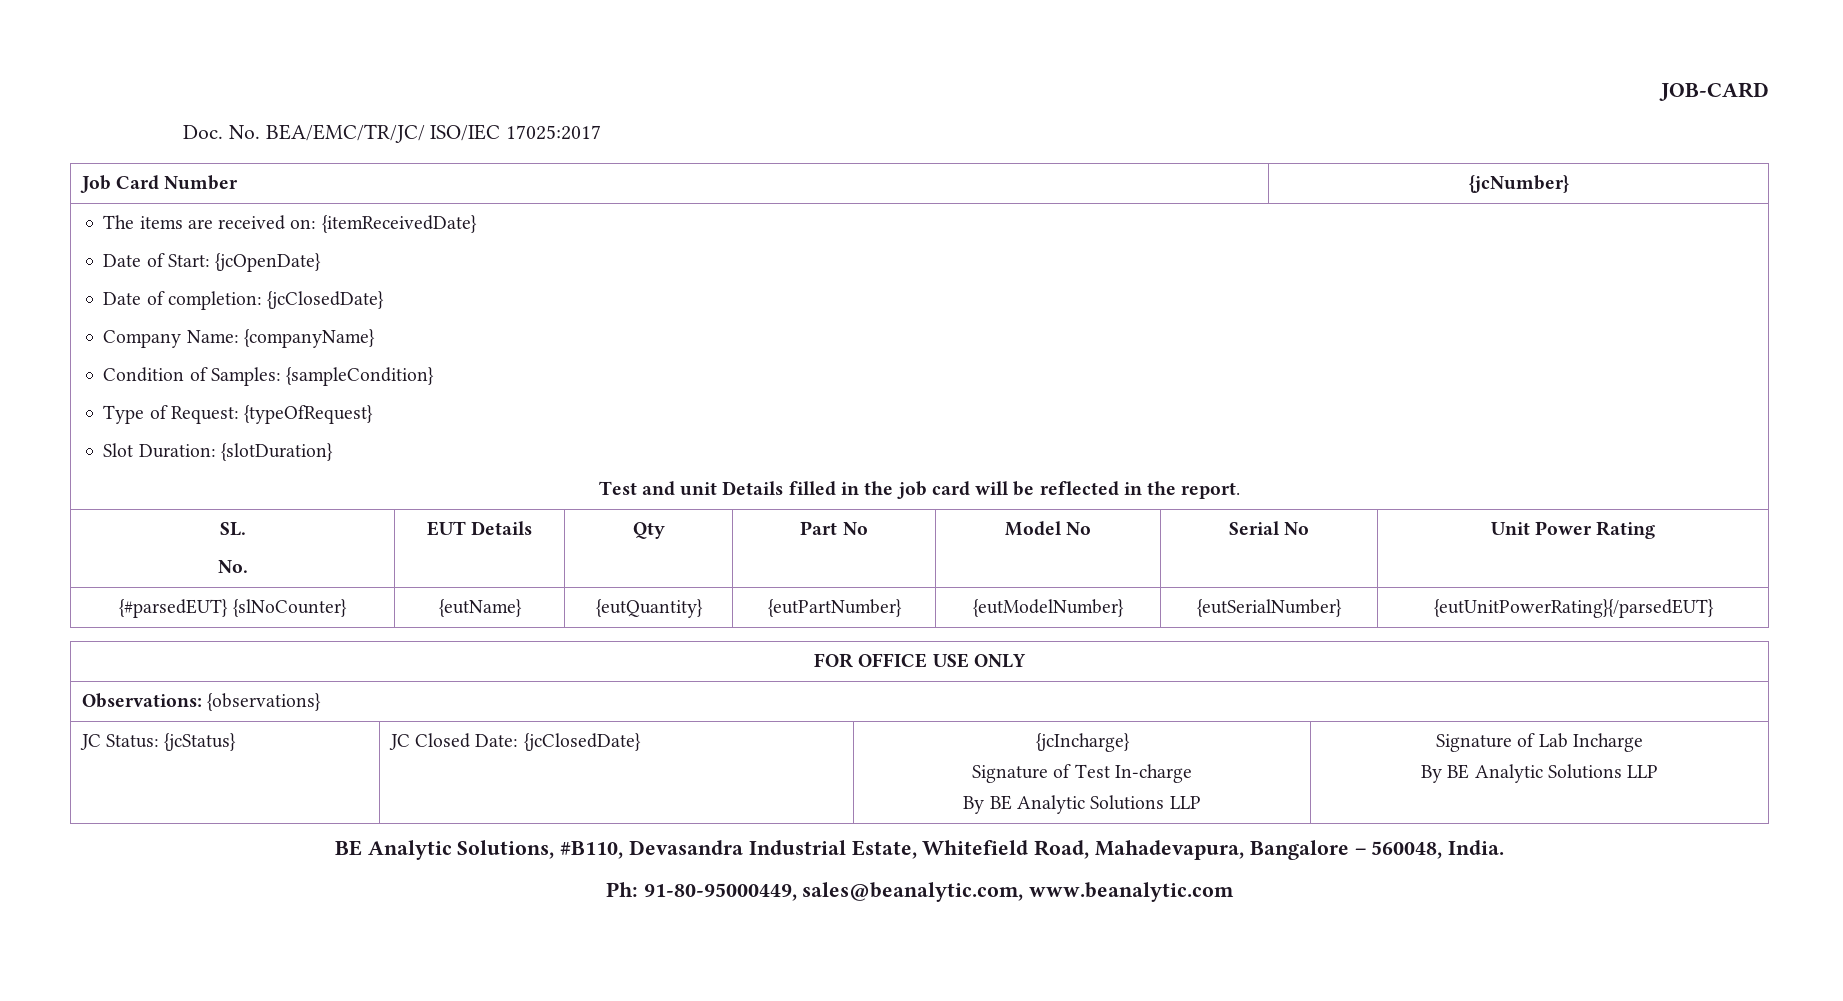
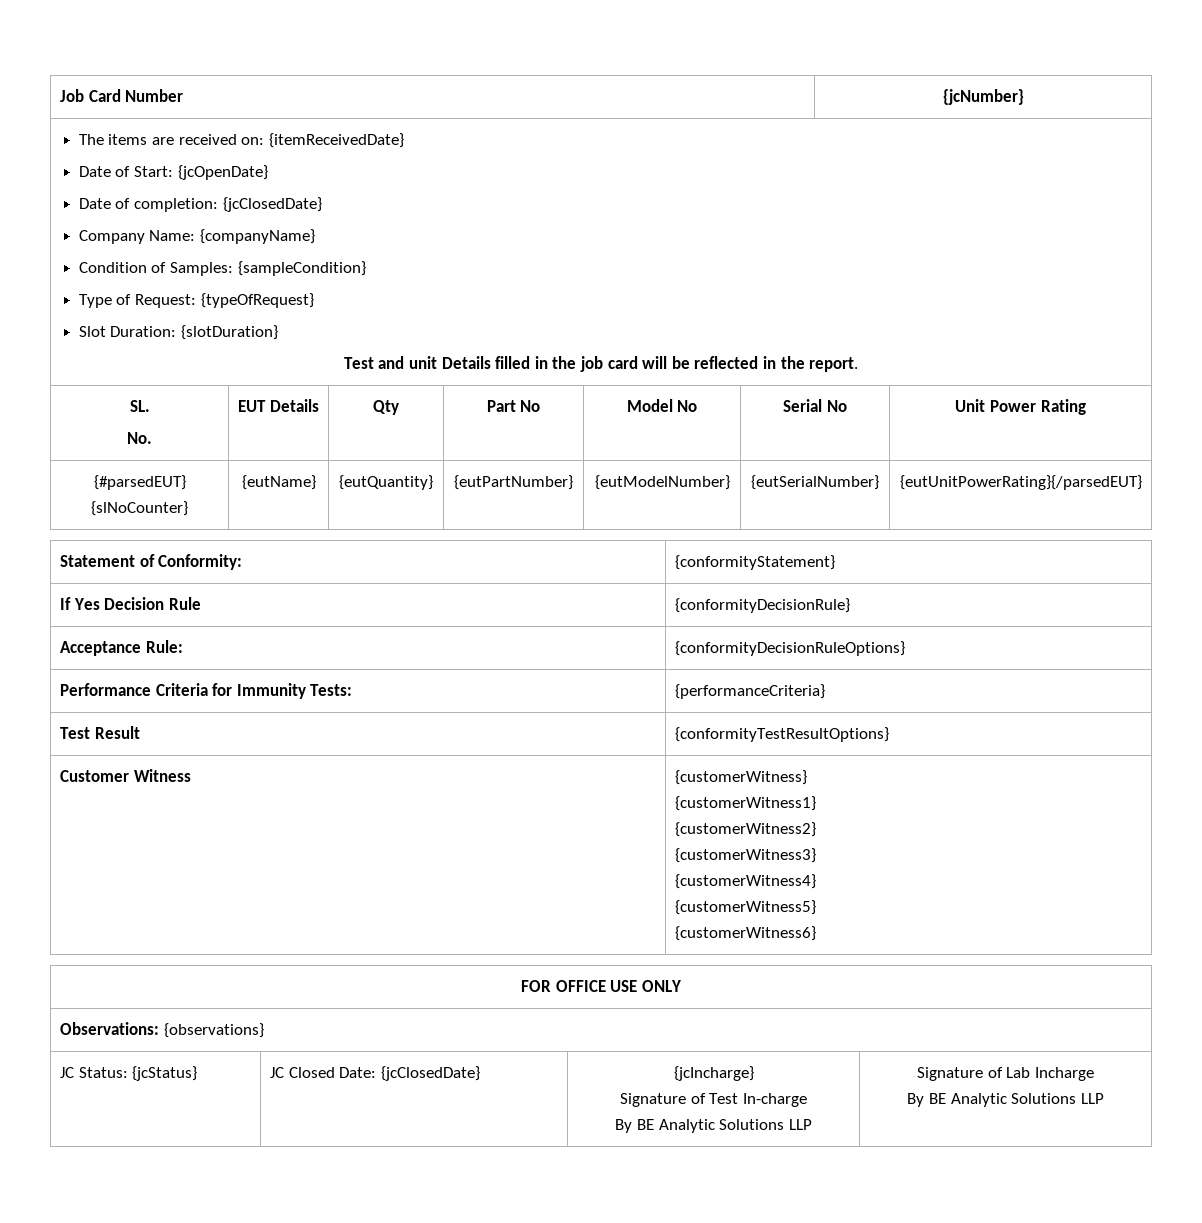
- JOB-CARD
- Doc. No. BEA/EMC/TR/JC/ ISO/IEC 17025:2017
+ Statement of Conformity: | {conformityStatement}
+ If Yes Decision Rule | {conformityDecisionRule}
+ Acceptance Rule: | {conformityDecisionRuleOptions}
+ Performance Criteria for Immunity Tests: | {performanceCriteria}
+ Test Result | {conformityTestResultOptions}
+ Customer Witness | {customerWitness}
+ {customerWitness1}
+ {customerWitness2}
+ {customerWitness3}
+ {customerWitness4}
+ {customerWitness5}
+ {customerWitness6}
- BE Analytic Solutions, #B110, Devasandra Industrial Estate, Whitefield Road, Mahadevapura, Bangalore – 560048, India.
- Ph: 91-80-95000449, sales@beanalytic.com, www.beanalytic.com

